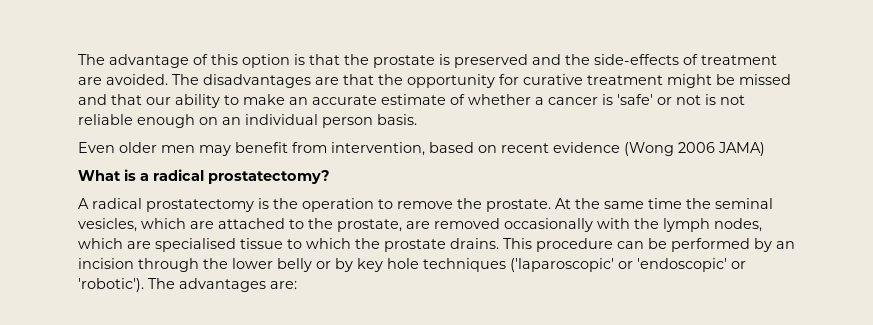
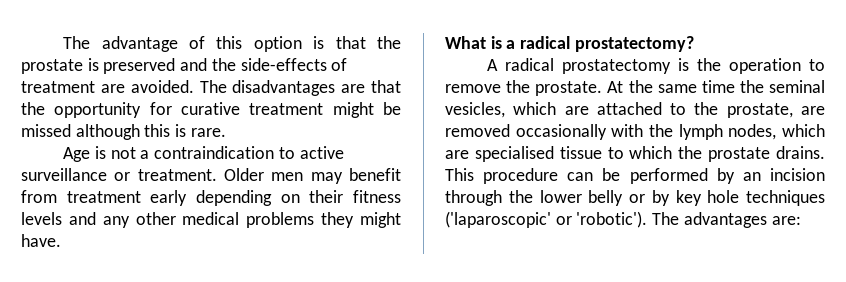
- The disadvantages are that the opportunity for curative treatment might be missed and that our ability to make an accurate estimate of whether a cancer is 'safe' or not is not reliable enough on an individual person basis.
- Even older men may benefit from intervention, based on recent evidence (Wong 2006 JAMA)
+ The disadvantages are that the opportunity for curative treatment might be missed although this is rare.
+ Age is not a contraindication to active surveillance or treatment. Older men may benefit from treatment early depending on their fitness levels and any other medical problems they might have.
- This procedure can be performed by an incision through the lower belly or by key hole techniques ('laparoscopic' or 'endoscopic' or 'robotic').
+ This procedure can be performed by an incision through the lower belly or by key hole techniques ('laparoscopic' or 'robotic').

